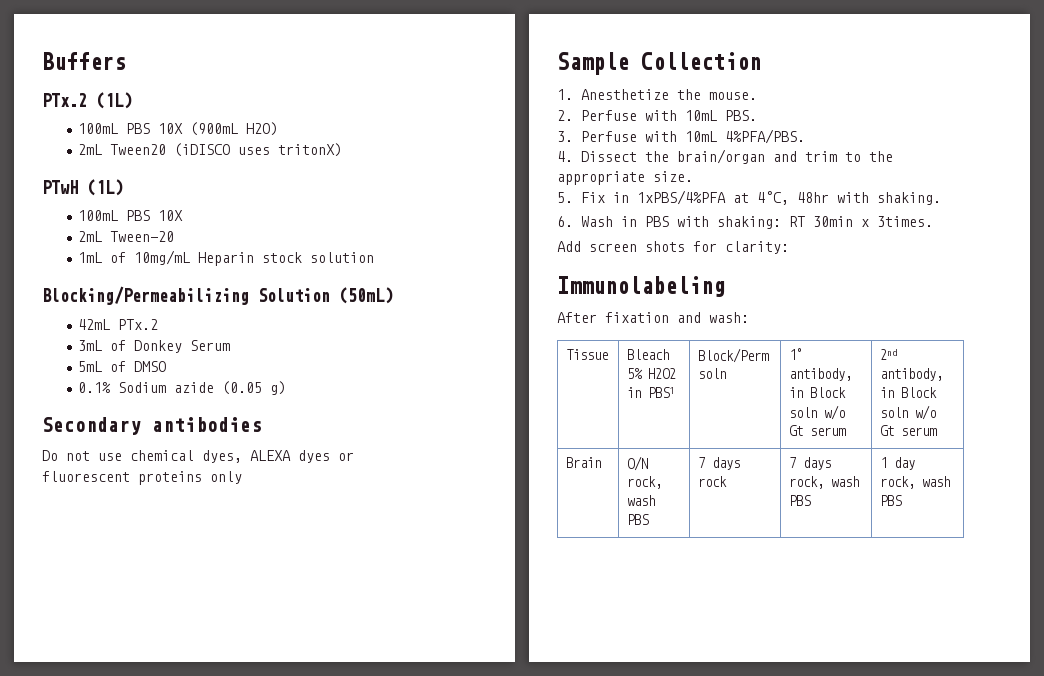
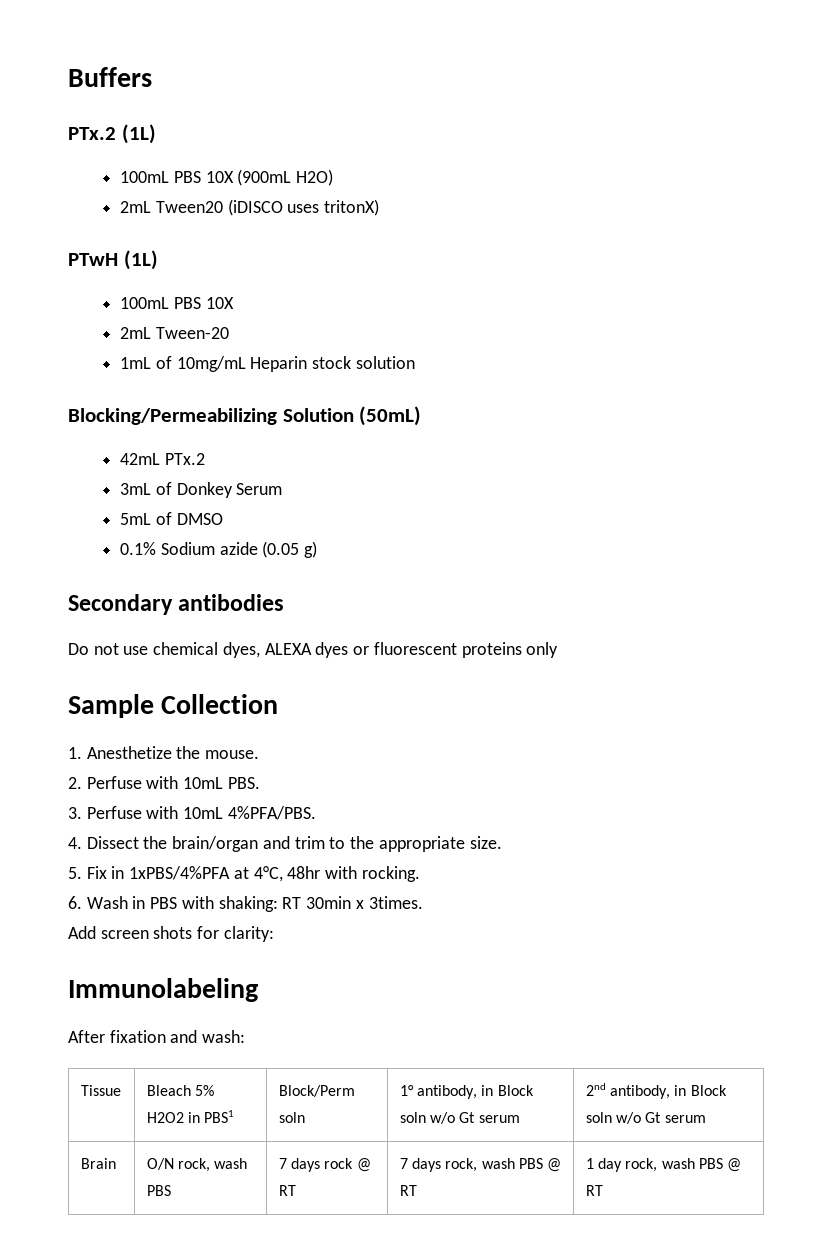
- 5. Fix in 1xPBS/4%PFA at 4°C, 48hr with shaking.
+ 5. Fix in 1xPBS/4%PFA at 4°C, 48hr with rocking.
- Brain | O/N rock, wash PBS | 7 days rock | 7 days rock, wash PBS | 1 day rock, wash PBS
+ Brain | O/N rock, wash PBS | 7 days rock @ RT | 7 days rock, wash PBS @ RT | 1 day rock, wash PBS @ RT

